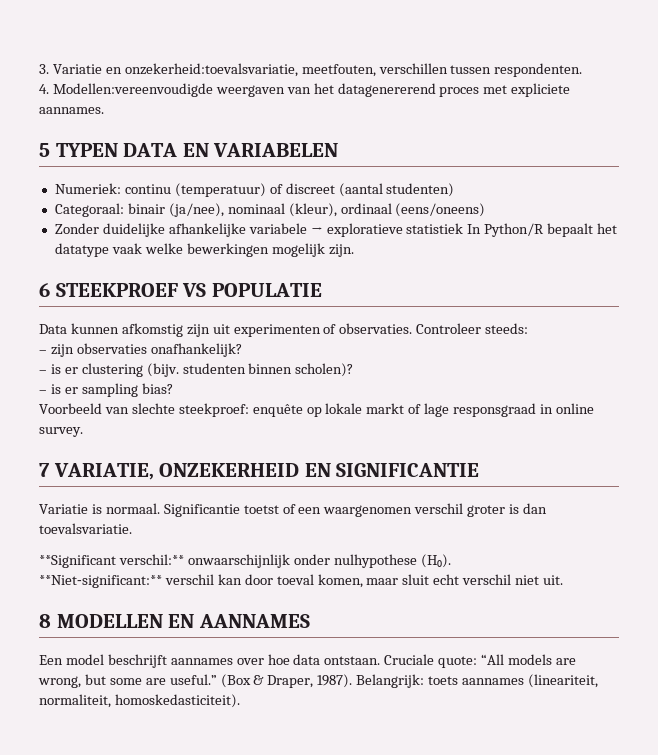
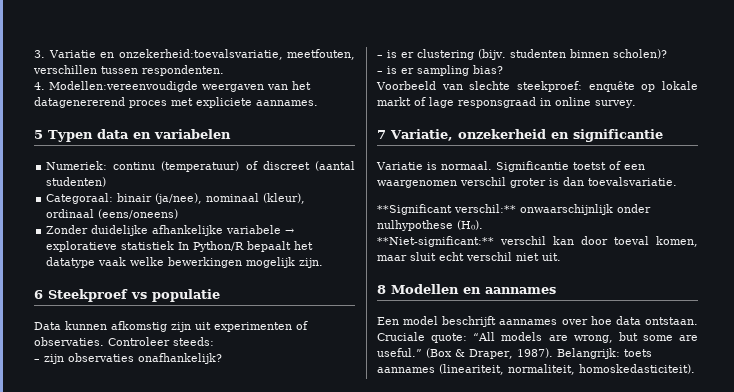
- 5 TYPEN DATA EN VARIABELEN
+ 5 Typen data en variabelen
- 6 STEEKPROEF VS POPULATIE
+ 6 Steekproef vs populatie
- 7 VARIATIE, ONZEKERHEID EN SIGNIFICANTIE
+ 7 Variatie, onzekerheid en significantie
- 8 MODELLEN EN AANNAMES
+ 8 Modellen en aannames

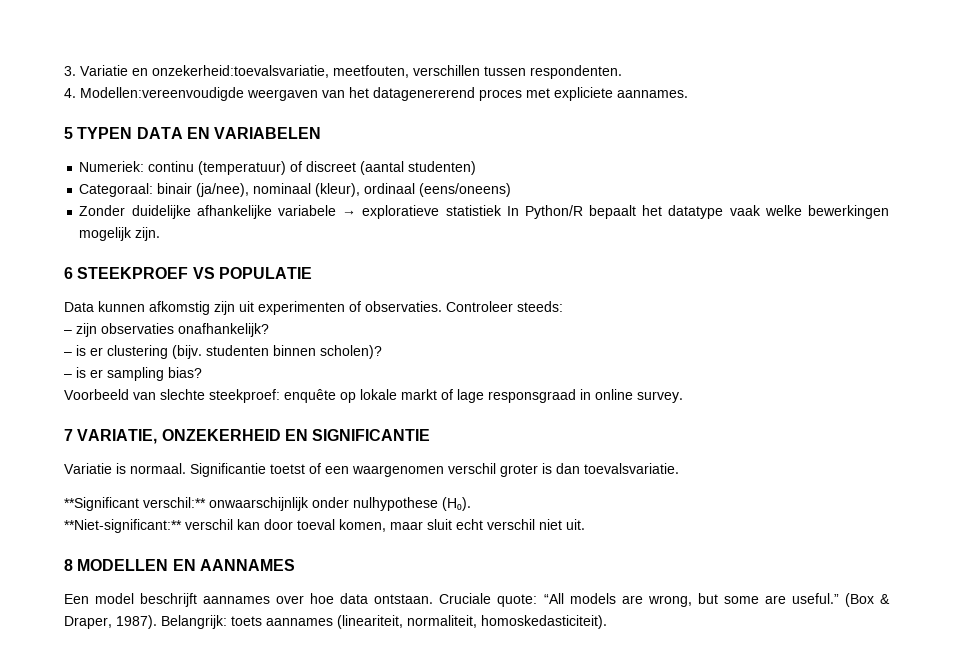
- 5 Typen data en variabelen
+ 5 TYPEN DATA EN VARIABELEN
- 6 Steekproef vs populatie
+ 6 STEEKPROEF VS POPULATIE
- 7 Variatie, onzekerheid en significantie
+ 7 VARIATIE, ONZEKERHEID EN SIGNIFICANTIE
- 8 Modellen en aannames
+ 8 MODELLEN EN AANNAMES

